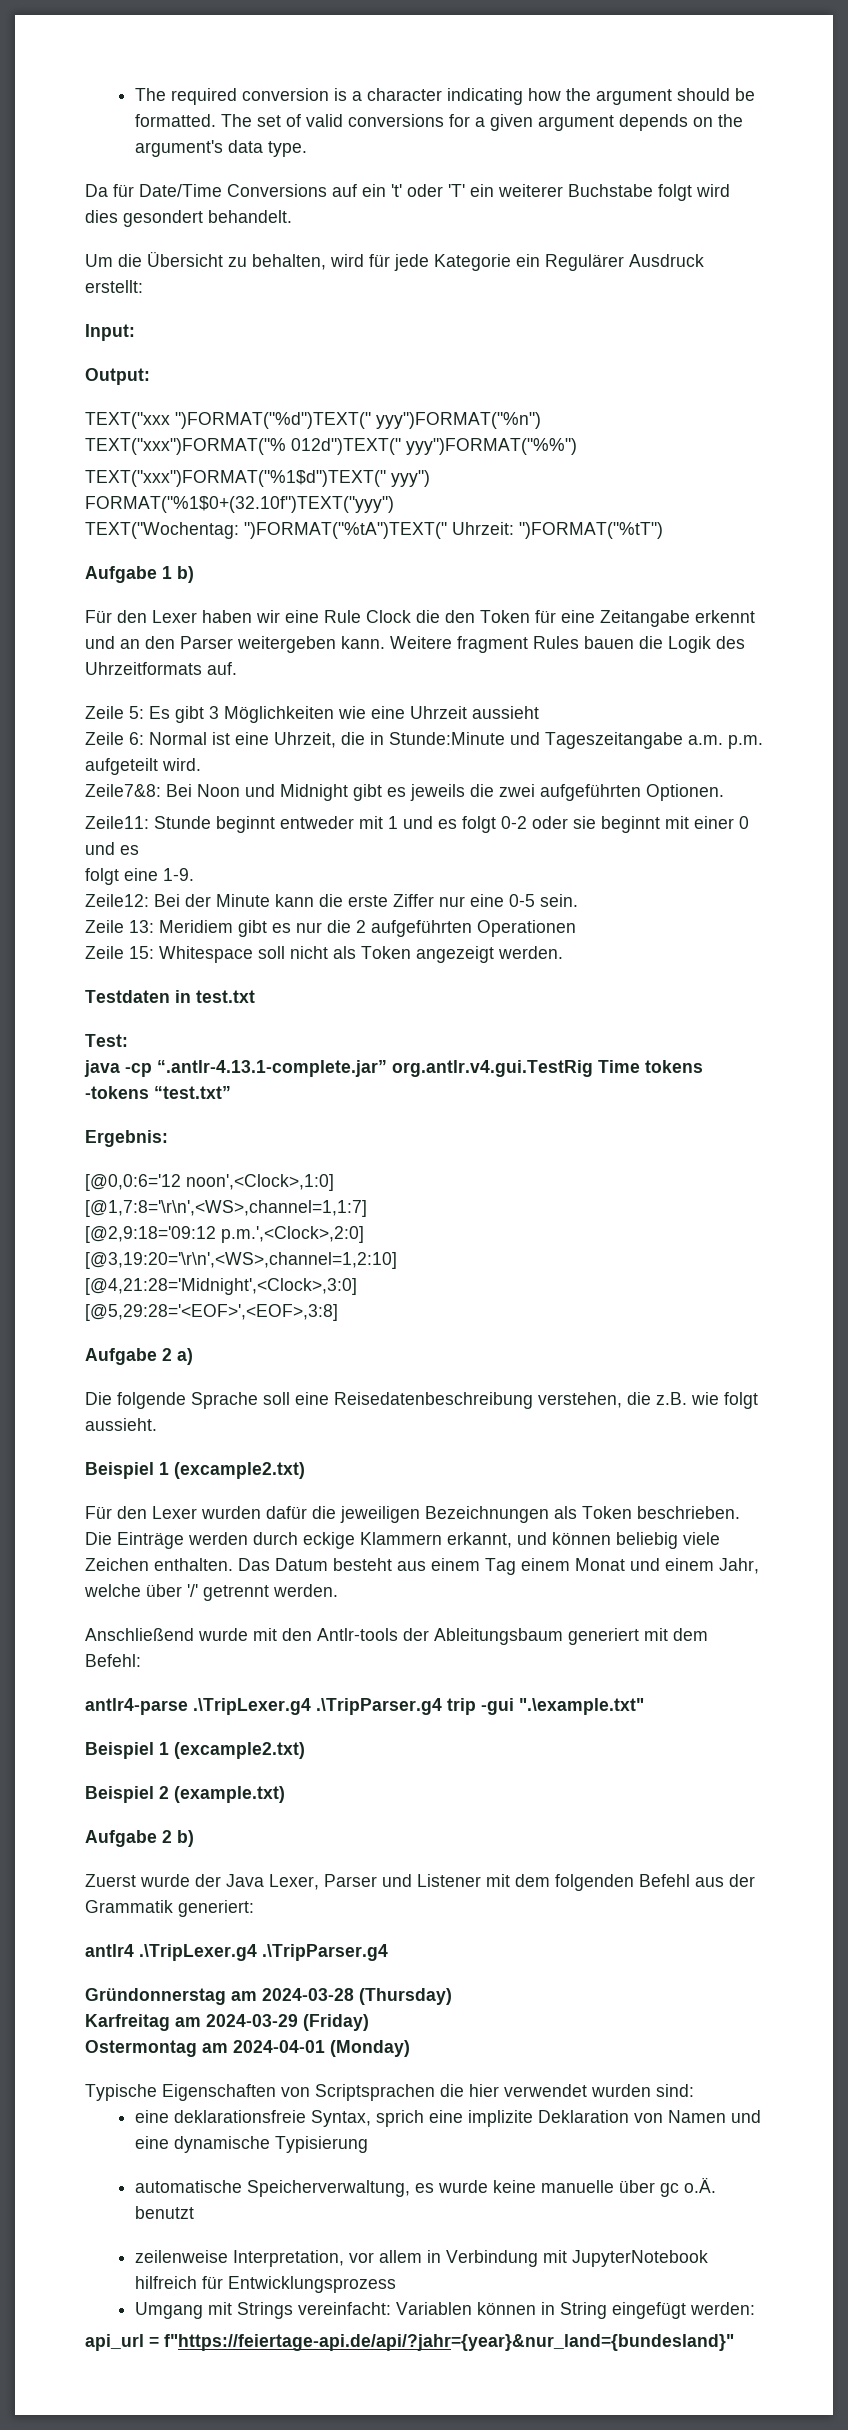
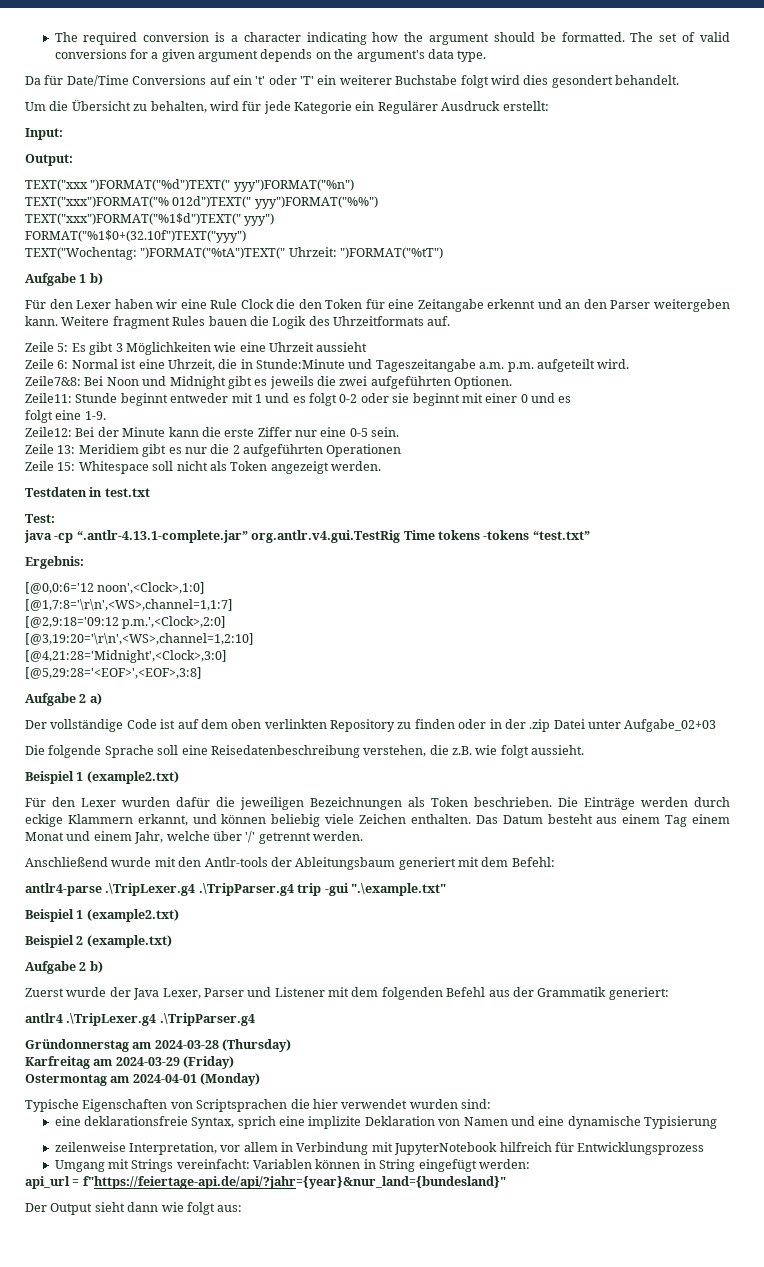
+ Der vollständige Code ist auf dem oben verlinkten Repository zu finden oder in der .zip Datei unter Aufgabe_02+03
  Die folgende Sprache soll eine Reisedatenbeschreibung verstehen, die z.B. wie folgt aussieht.
- Beispiel 1 (excample2.txt)
+ Beispiel 1 (example2.txt)
  antlr4-parse .\TripLexer.g4 .\TripParser.g4 trip -gui ".\example.txt"
- Beispiel 1 (excample2.txt)
+ Beispiel 1 (example2.txt)
- automatische Speicherverwaltung, es wurde keine manuelle über gc o.Ä. benutzt
+ Der Output sieht dann wie folgt aus:

